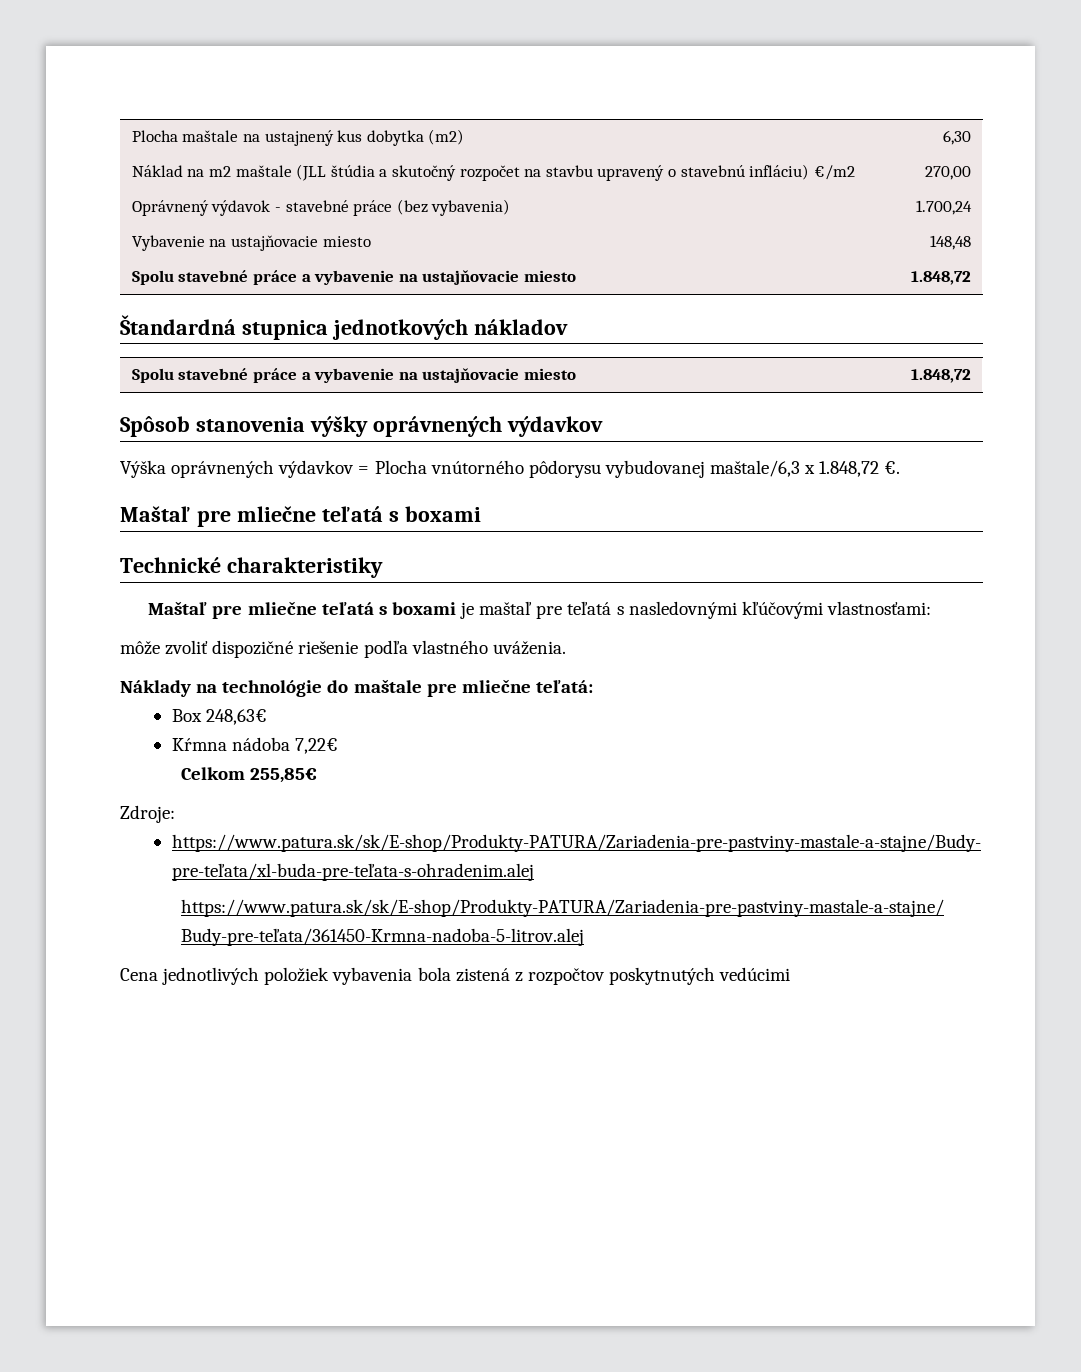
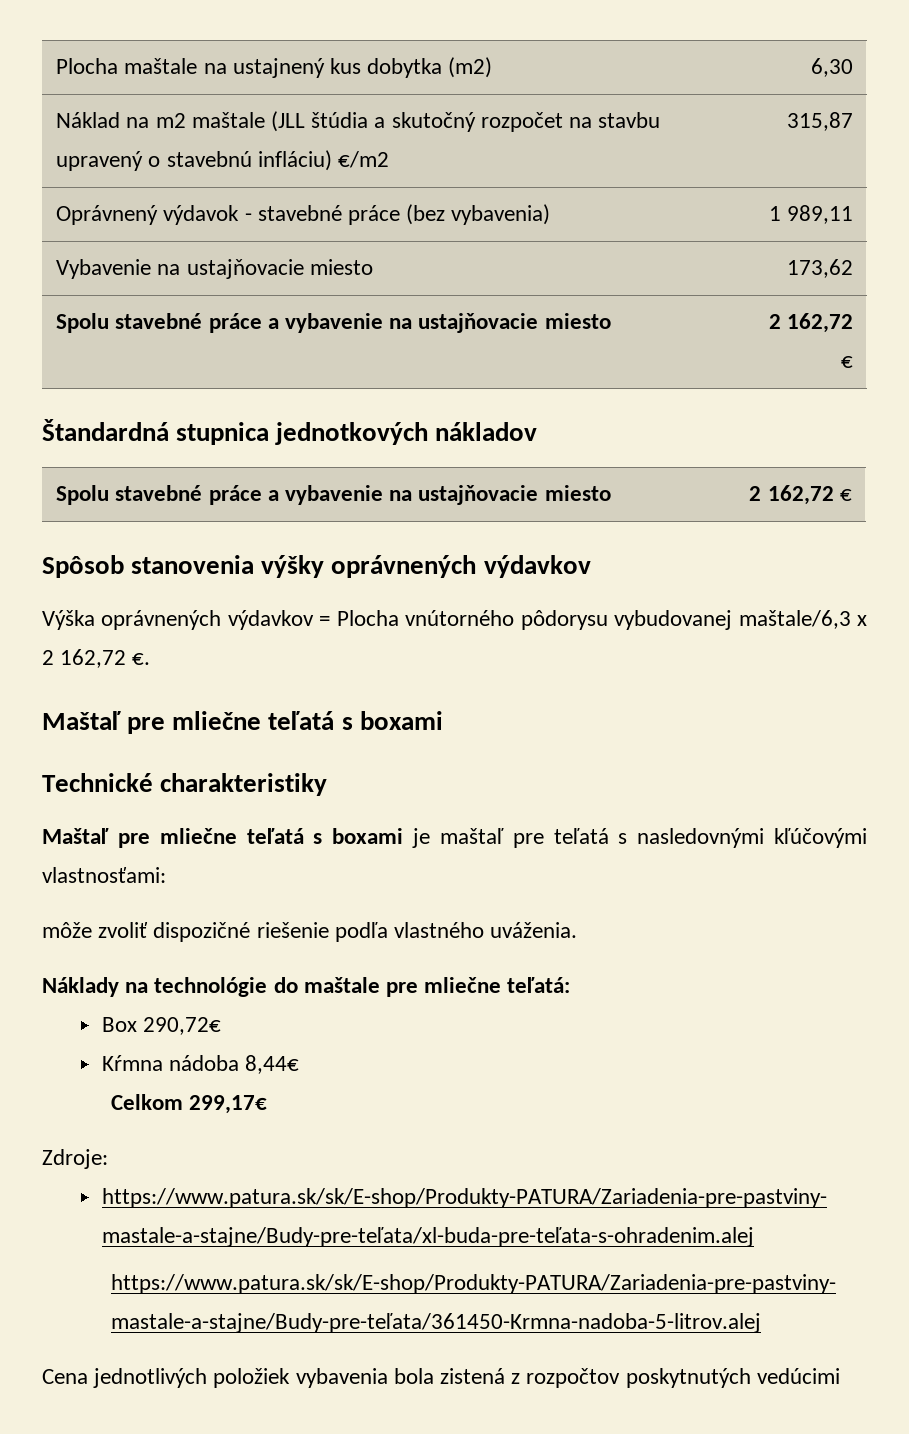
- Náklad na m2 maštale (JLL štúdia a skutočný rozpočet na stavbu upravený o stavebnú infláciu) €/m2 | 270,00
+ Náklad na m2 maštale (JLL štúdia a skutočný rozpočet na stavbu upravený o stavebnú infláciu) €/m2 | 315,87
- Oprávnený výdavok - stavebné práce (bez vybavenia) | 1.700,24
+ Oprávnený výdavok - stavebné práce (bez vybavenia) | 1 989,11
- Vybavenie na ustajňovacie miesto | 148,48
- Spolu stavebné práce a vybavenie na ustajňovacie miesto | 1.848,72
+ Vybavenie na ustajňovacie miesto | 173,62
+ Spolu stavebné práce a vybavenie na ustajňovacie miesto | 2 162,72 €
  Štandardná stupnica jednotkových nákladov
- Spolu stavebné práce a vybavenie na ustajňovacie miesto | 1.848,72
+ Spolu stavebné práce a vybavenie na ustajňovacie miesto | 2 162,72 €
- Výška oprávnených výdavkov = Plocha vnútorného pôdorysu vybudovanej maštale/6,3 x 1.848,72 €.
+ Výška oprávnených výdavkov = Plocha vnútorného pôdorysu vybudovanej maštale/6,3 x 2 162,72 €.
- Box 248,63€
+ Box 290,72€
- Kŕmna nádoba 7,22€
+ Kŕmna nádoba 8,44€
- Celkom 255,85€
+ Celkom 299,17€

